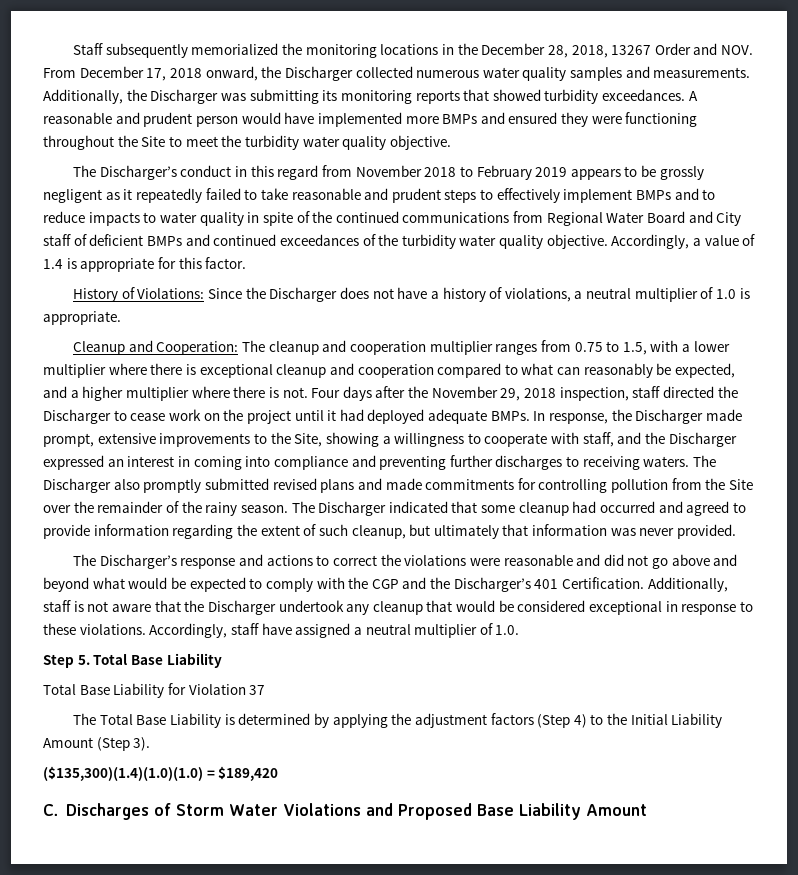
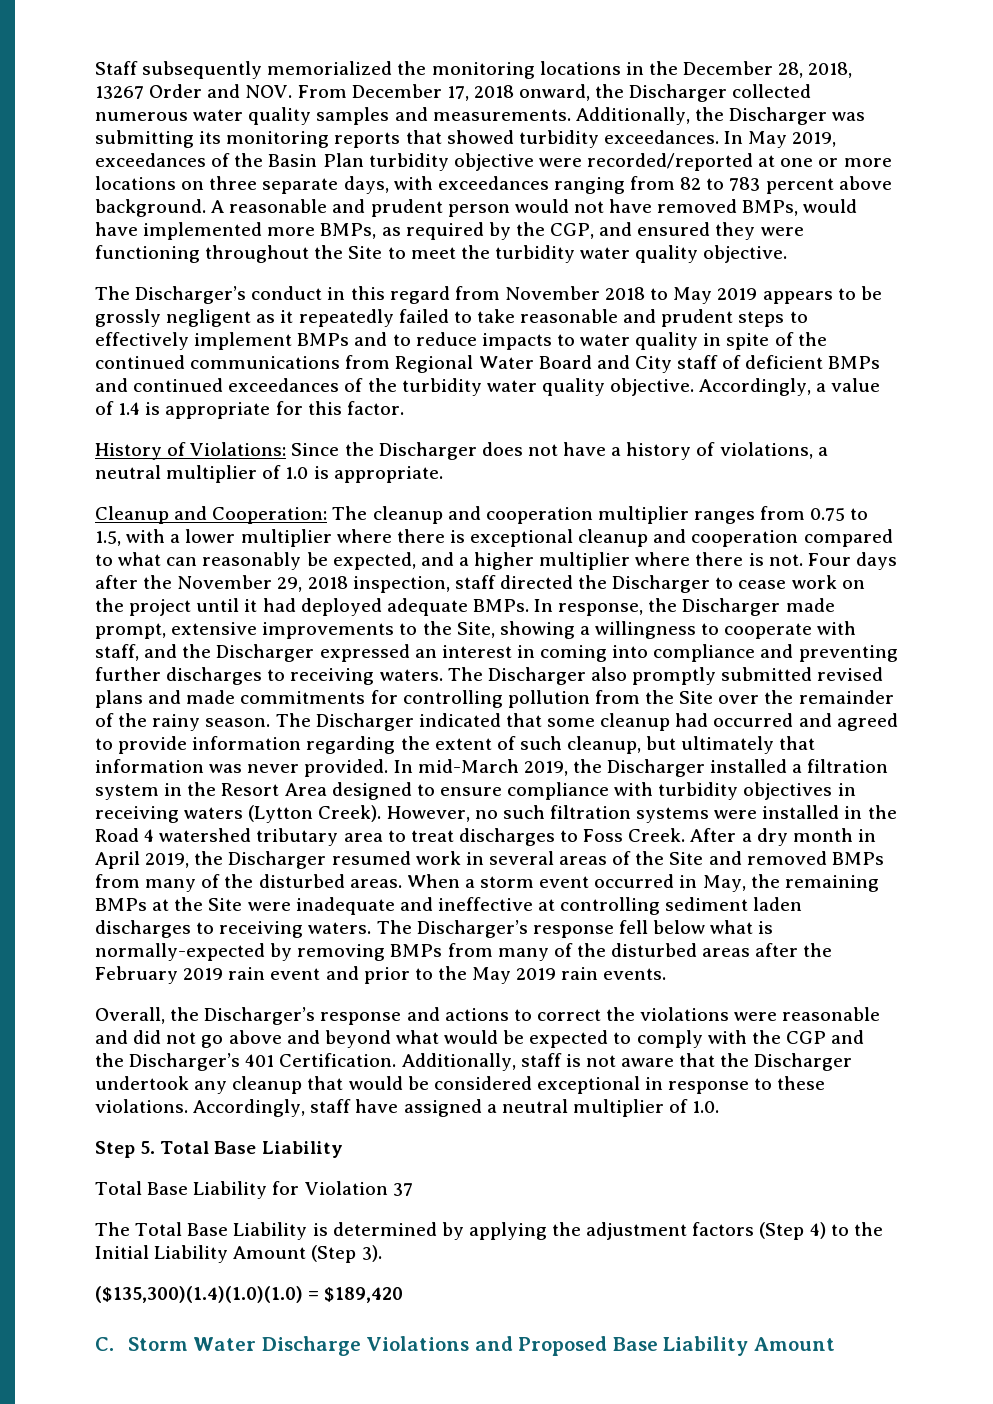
+ In May 2019, exceedances of the Basin Plan turbidity objective were recorded/reported at one or more locations on three separate days, with exceedances ranging from 82 to 783 percent above background.
- A reasonable and prudent person would have implemented more BMPs and ensured they were functioning throughout the Site to meet the turbidity water quality objective.
+ A reasonable and prudent person would not have removed BMPs, would have implemented more BMPs, as required by the CGP, and ensured they were functioning throughout the Site to meet the turbidity water quality objective.
- The Discharger’s conduct in this regard from November 2018 to February 2019 appears to be grossly negligent as it repeatedly failed to take reasonable and prudent steps to effectively implement BMPs and to reduce impacts to water quality in spite of the continued communications from Regional Water Board and City staff of deficient BMPs and continued exceedances of the turbidity water quality objective.
+ The Discharger’s conduct in this regard from November 2018 to May 2019 appears to be grossly negligent as it repeatedly failed to take reasonable and prudent steps to effectively implement BMPs and to reduce impacts to water quality in spite of the continued communications from Regional Water Board and City staff of deficient BMPs and continued exceedances of the turbidity water quality objective.
- The Discharger indicated that some cleanup had occurred and agreed to provide information regarding the extent of such cleanup, but ultimately that information was never provided.
- The Discharger’s response and actions to correct the violations were reasonable and did not go above and beyond what would be expected to comply with the CGP and the Discharger’s 401 Certification.
+ The Discharger indicated that some cleanup had occurred and agreed to provide information regarding the extent of such cleanup, but ultimately that information was never provided. In mid-March 2019, the Discharger installed a filtration system in the Resort Area designed to ensure compliance with turbidity objectives in receiving waters (Lytton Creek). However, no such filtration systems were installed in the Road 4 watershed tributary area to treat discharges to Foss Creek. After a dry month in April 2019, the Discharger resumed work in several areas of the Site and removed BMPs from many of the disturbed areas. When a storm event occurred in May, the remaining BMPs at the Site were inadequate and ineffective at controlling sediment laden discharges to receiving waters. The Discharger’s response fell below what is normally-expected by removing BMPs from many of the disturbed areas after the February 2019 rain event and prior to the May 2019 rain events.
+ Overall, the Discharger’s response and actions to correct the violations were reasonable and did not go above and beyond what would be expected to comply with the CGP and the Discharger’s 401 Certification.
- C. Discharges of Storm Water Violations and Proposed Base Liability Amount
+ C. Storm Water Discharge Violations and Proposed Base Liability Amount

